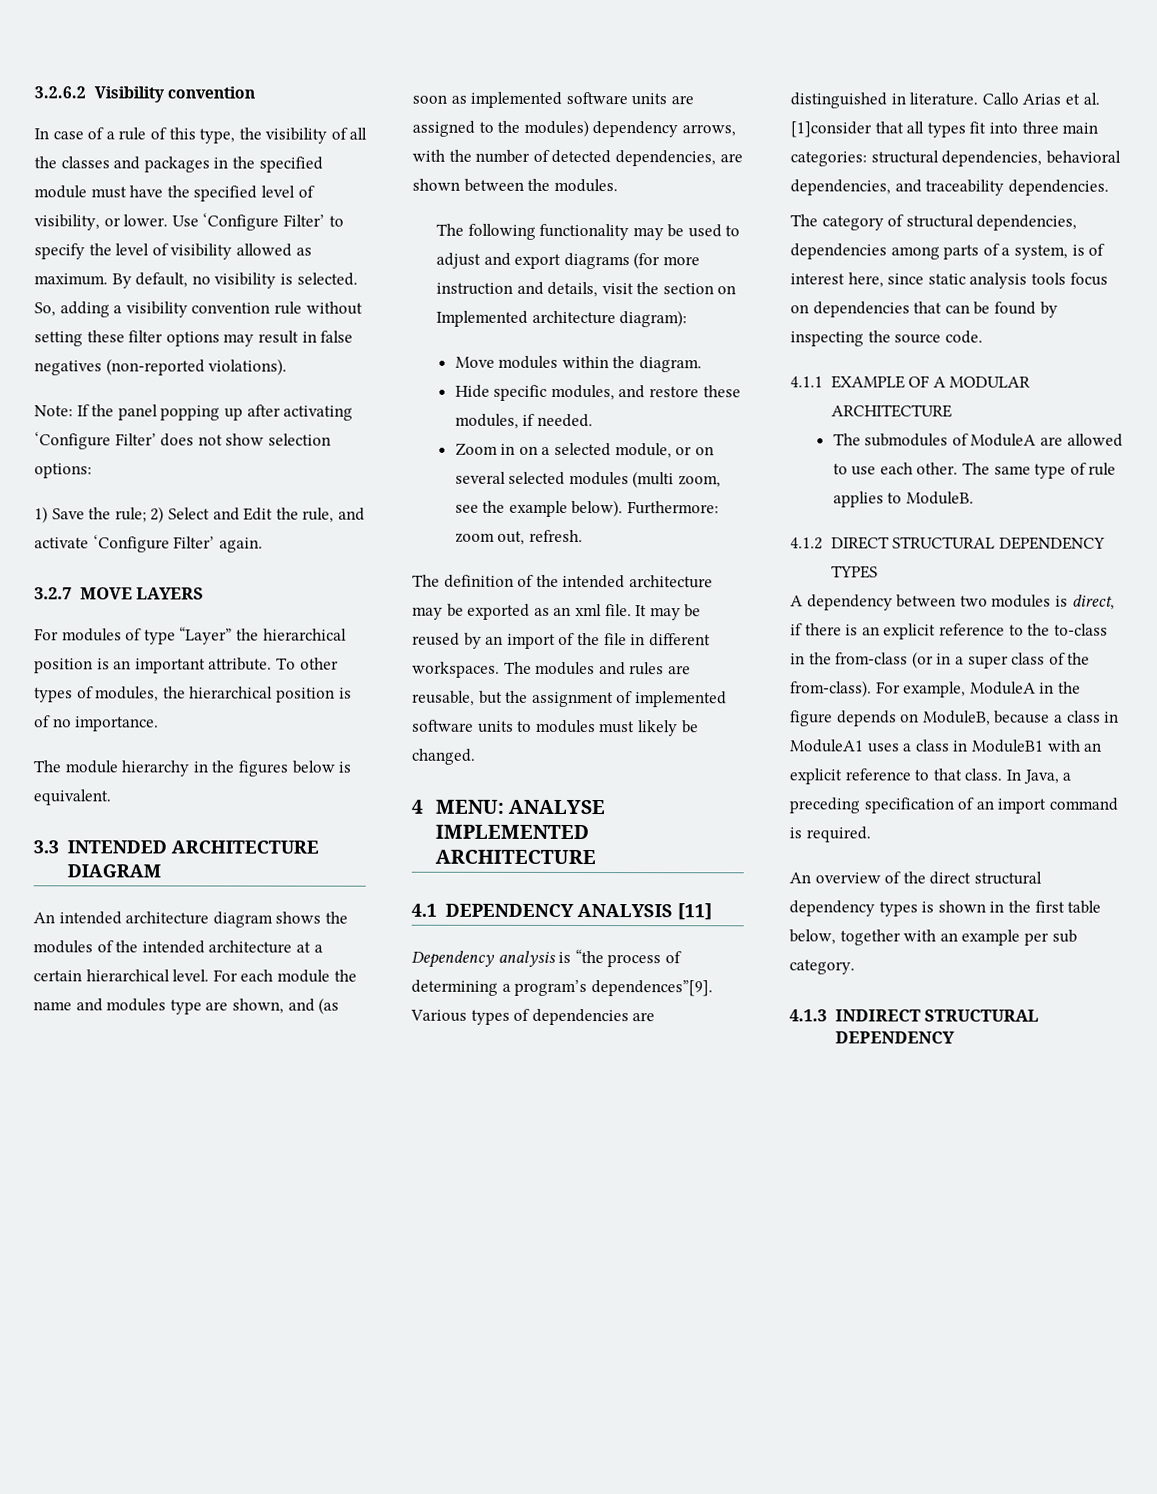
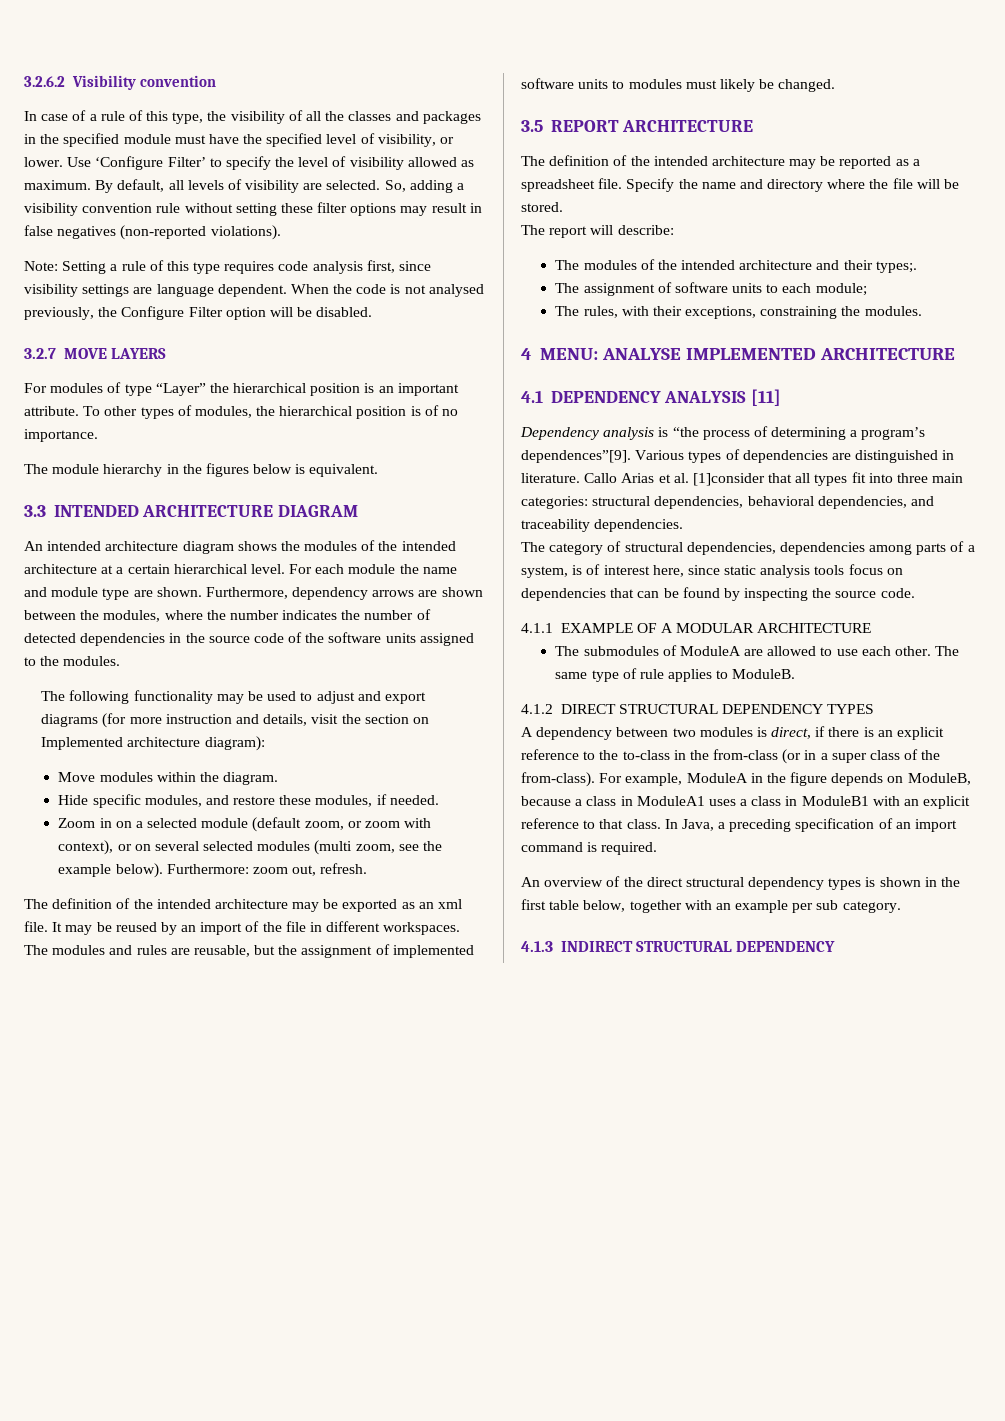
- By default, no visibility is selected.
+ By default, all levels of visibility are selected.
- Note: If the panel popping up after activating ‘Configure Filter’ does not show selection options:
- 1) Save the rule; 2) Select and Edit the rule, and activate ‘Configure Filter’ again.
+ Note: Setting a rule of this type requires code analysis first, since visibility settings are language dependent. When the code is not analysed previously, the Configure Filter option will be disabled.
- For each module the name and modules type are shown, and (as soon as implemented software units are assigned to the modules) dependency arrows, with the number of detected dependencies, are shown between the modules.
+ For each module the name and module type are shown. Furthermore, dependency arrows are shown between the modules, where the number indicates the number of detected dependencies in the source code of the software units assigned to the modules.
- Zoom in on a selected module, or on several selected modules (multi zoom, see the example below).
+ Zoom in on a selected module (default zoom, or zoom with context), or on several selected modules (multi zoom, see the example below).
+ 3.5 REPORT ARCHITECTURE
+ The definition of the intended architecture may be reported as a spreadsheet file. Specify the name and directory where the file will be stored.
+ The report will describe:
+ The modules of the intended architecture and their types;.
+ The assignment of software units to each module;
+ The rules, with their exceptions, constraining the modules.

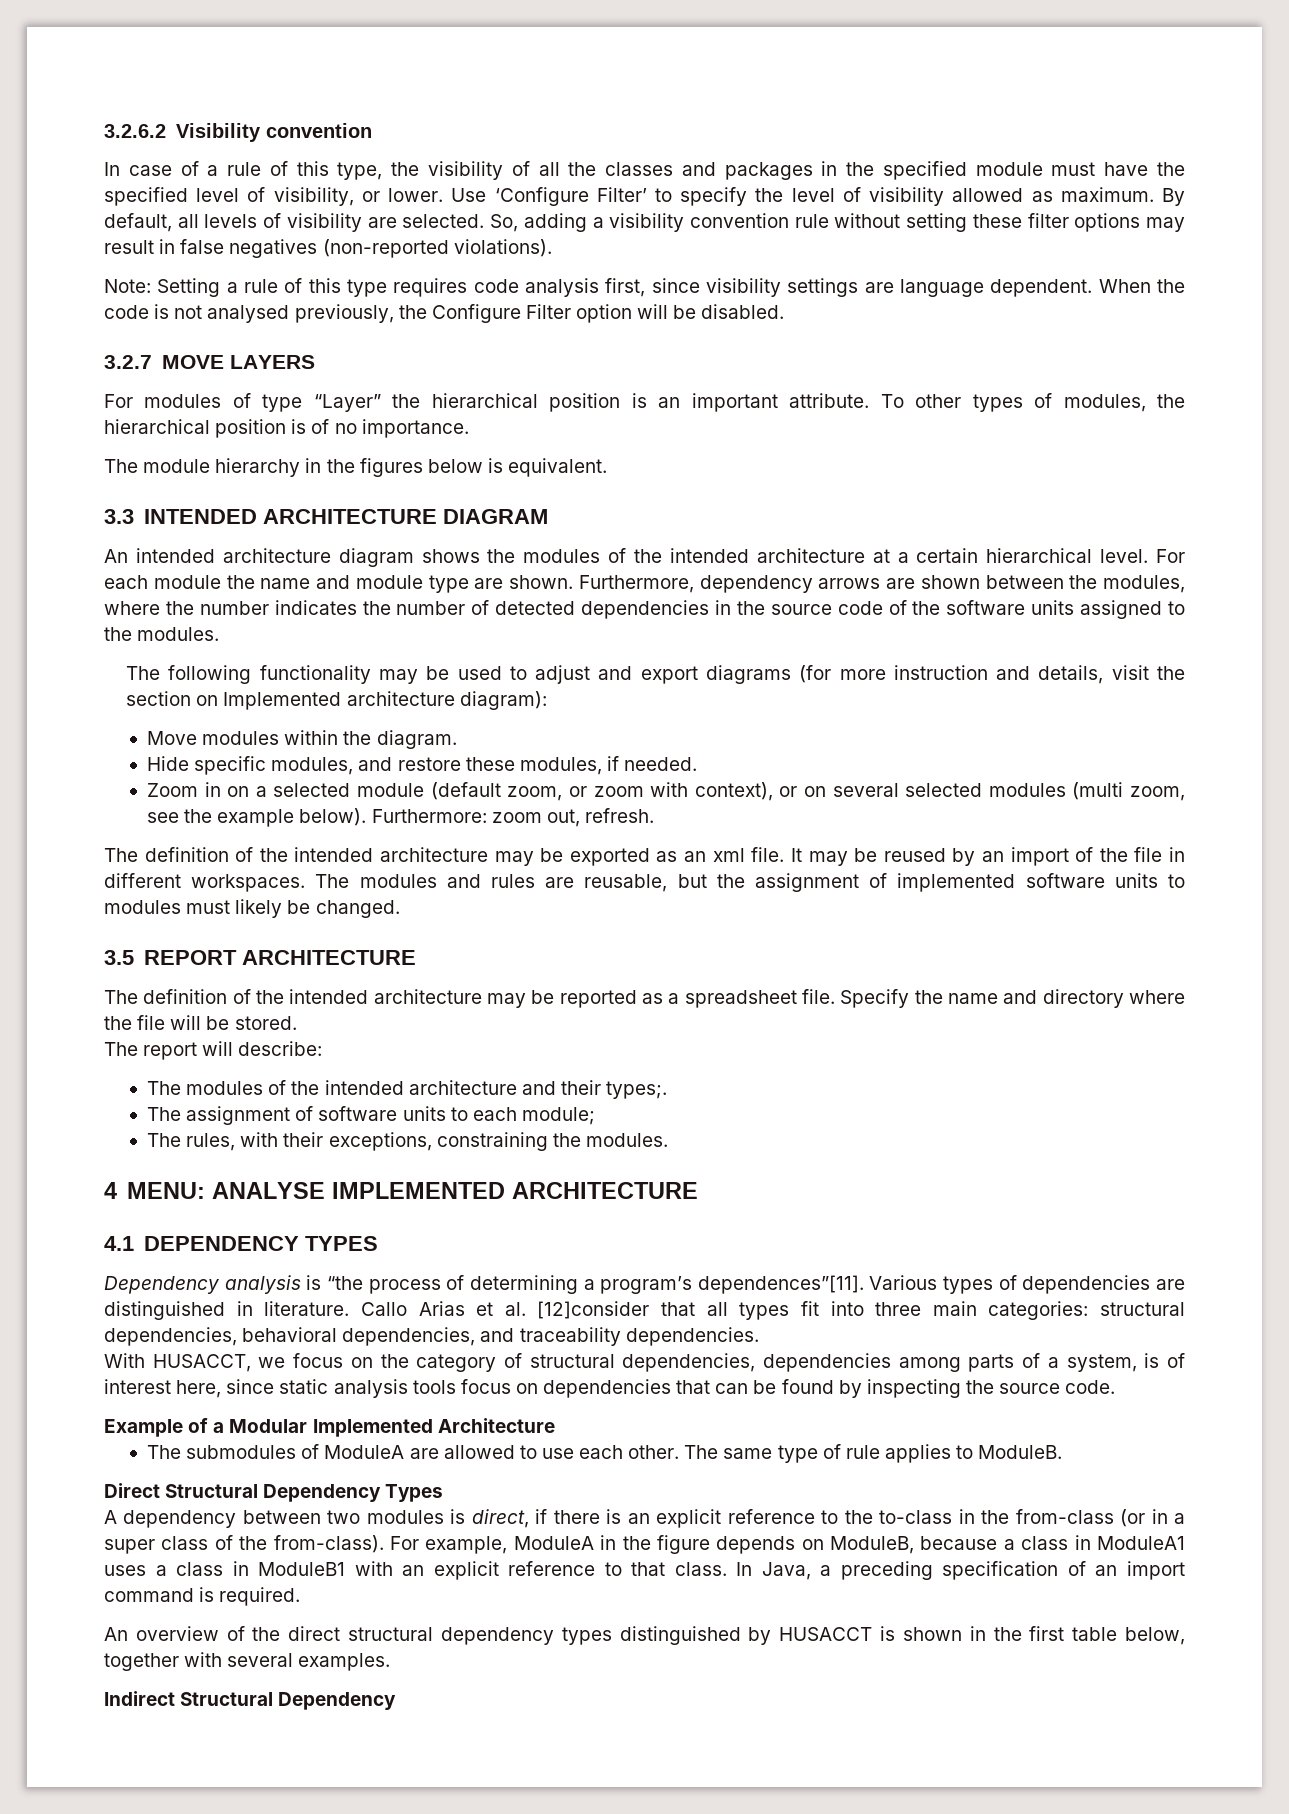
- 4.1 DEPENDENCY ANALYSIS [11]
+ 4.1 DEPENDENCY TYPES
- Dependency analysis is “the process of determining a program’s dependences”[9].
+ Dependency analysis is “the process of determining a program’s dependences”[11].
- Callo Arias et al. [1]consider that all types fit into three main categories: structural dependencies, behavioral dependencies, and traceability dependencies.
+ Callo Arias et al. [12]consider that all types fit into three main categories: structural dependencies, behavioral dependencies, and traceability dependencies.
- The category of structural dependencies, dependencies among parts of a system, is of interest here, since static analysis tools focus on dependencies that can be found by inspecting the source code.
+ With HUSACCT, we focus on the category of structural dependencies, dependencies among parts of a system, is of interest here, since static analysis tools focus on dependencies that can be found by inspecting the source code.
- 4.1.1 EXAMPLE OF A MODULAR ARCHITECTURE
+ Example of a Modular Implemented Architecture
- 4.1.2 DIRECT STRUCTURAL DEPENDENCY TYPES
+ Direct Structural Dependency Types
- An overview of the direct structural dependency types is shown in the first table below, together with an example per sub category.
- 4.1.3 INDIRECT STRUCTURAL DEPENDENCY
+ An overview of the direct structural dependency types distinguished by HUSACCT is shown in the first table below, together with several examples.
+ Indirect Structural Dependency

